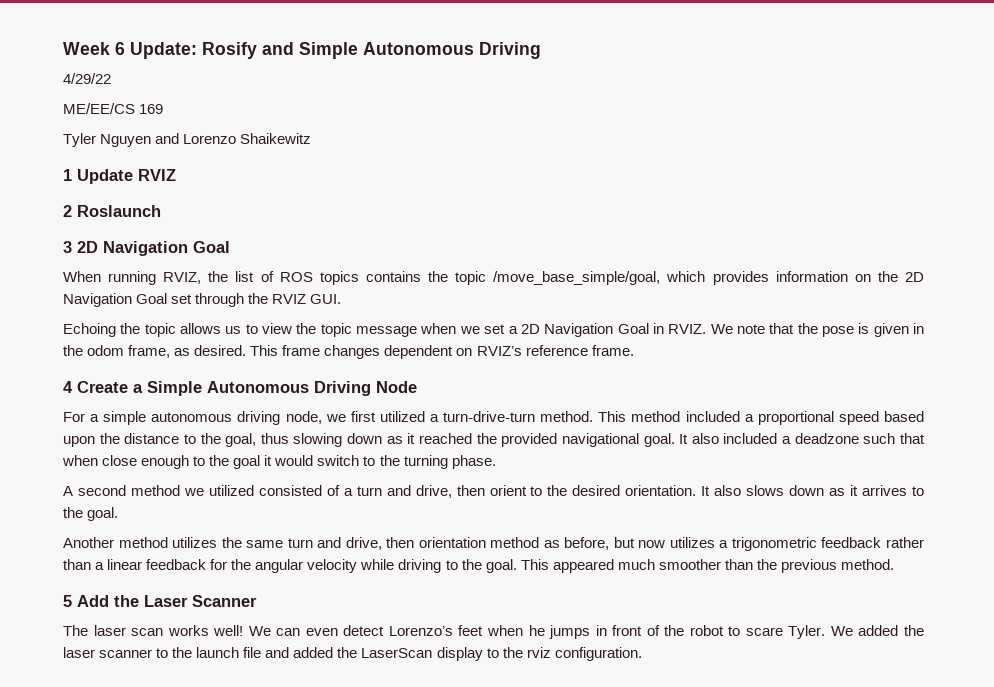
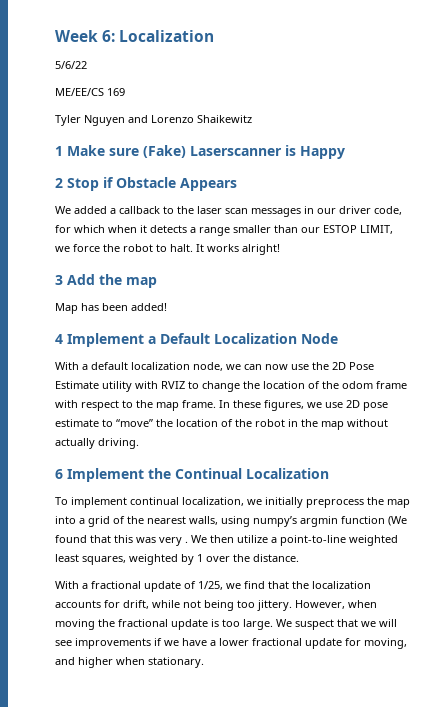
- Week 6 Update: Rosify and Simple Autonomous Driving
- 4/29/22
+ Week 6: Localization
+ 5/6/22
- 1 Update RVIZ
- 2 Roslaunch
- 3 2D Navigation Goal
- When running RVIZ, the list of ROS topics contains the topic /move_base_simple/goal, which provides information on the 2D Navigation Goal set through the RVIZ GUI.
- Echoing the topic allows us to view the topic message when we set a 2D Navigation Goal in RVIZ. We note that the pose is given in the odom frame, as desired. This frame changes dependent on RVIZ’s reference frame.
- 4 Create a Simple Autonomous Driving Node
- For a simple autonomous driving node, we first utilized a turn-drive-turn method. This method included a proportional speed based upon the distance to the goal, thus slowing down as it reached the provided navigational goal. It also included a deadzone such that when close enough to the goal it would switch to the turning phase.
- A second method we utilized consisted of a turn and drive, then orient to the desired orientation. It also slows down as it arrives to the goal.
- Another method utilizes the same turn and drive, then orientation method as before, but now utilizes a trigonometric feedback rather than a linear feedback for the angular velocity while driving to the goal. This appeared much smoother than the previous method.
- 5 Add the Laser Scanner
- The laser scan works well! We can even detect Lorenzo’s feet when he jumps in front of the robot to scare Tyler. We added the laser scanner to the launch file and added the LaserScan display to the rviz configuration.
+ 1 Make sure (Fake) Laserscanner is Happy
+ 2 Stop if Obstacle Appears
+ We added a callback to the laser scan messages in our driver code, for which when it detects a range smaller than our ESTOP LIMIT, we force the robot to halt. It works alright!
+ 3 Add the map
+ Map has been added!
+ 4 Implement a Default Localization Node
+ With a default localization node, we can now use the 2D Pose Estimate utility with RVIZ to change the location of the odom frame with respect to the map frame. In these figures, we use 2D pose estimate to “move” the location of the robot in the map without actually driving.
+ 6 Implement the Continual Localization
+ To implement continual localization, we initially preprocess the map into a grid of the nearest walls, using numpy’s argmin function (We found that this was very . We then utilize a point-to-line weighted least squares, weighted by 1 over the distance.
+ With a fractional update of 1/25, we find that the localization accounts for drift, while not being too jittery. However, when moving the fractional update is too large. We suspect that we will see improvements if we have a lower fractional update for moving, and higher when stationary.

